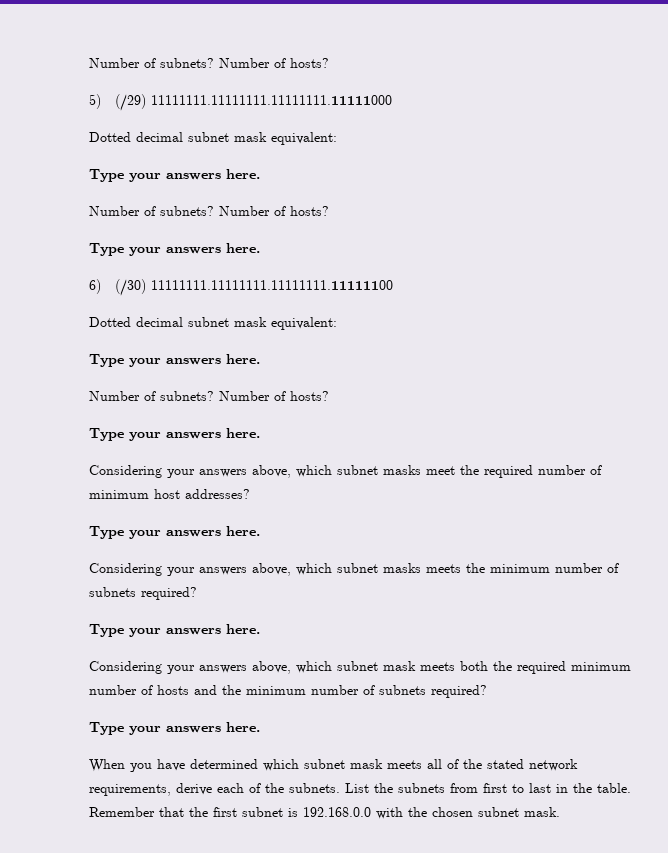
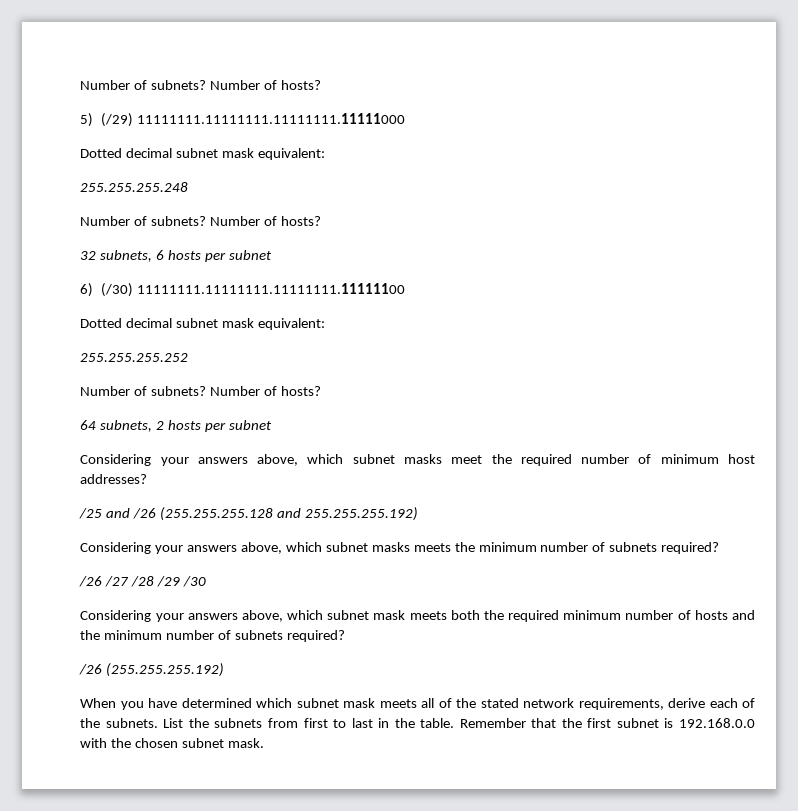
  5) (/29) 11111111.11111111.11111111.11111000
  Dotted decimal subnet mask equivalent:
- Type your answers here.
+ 255.255.255.248
  Number of subnets? Number of hosts?
- Type your answers here.
+ 32 subnets, 6 hosts per subnet
  6) (/30) 11111111.11111111.11111111.11111100
  Dotted decimal subnet mask equivalent:
- Type your answers here.
+ 255.255.255.252
  Number of subnets? Number of hosts?
- Type your answers here.
+ 64 subnets, 2 hosts per subnet
  Considering your answers above, which subnet masks meet the required number of minimum host addresses?
- Type your answers here.
+ /25 and /26 (255.255.255.128 and 255.255.255.192)
  Considering your answers above, which subnet masks meets the minimum number of subnets required?
- Type your answers here.
+ /26 /27 /28 /29 /30
  Considering your answers above, which subnet mask meets both the required minimum number of hosts and the minimum number of subnets required?
- Type your answers here.
+ /26 (255.255.255.192)

